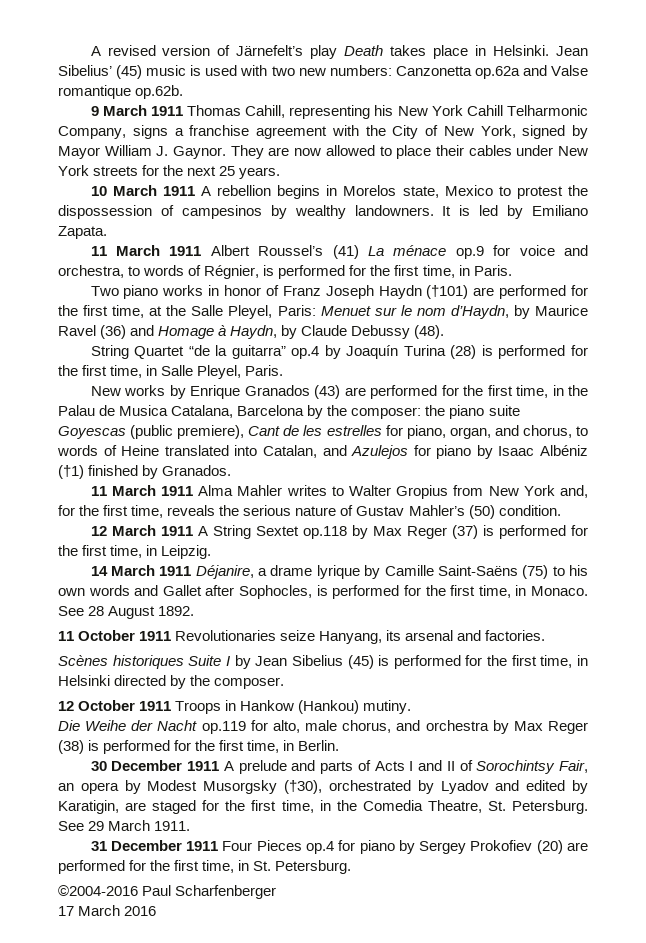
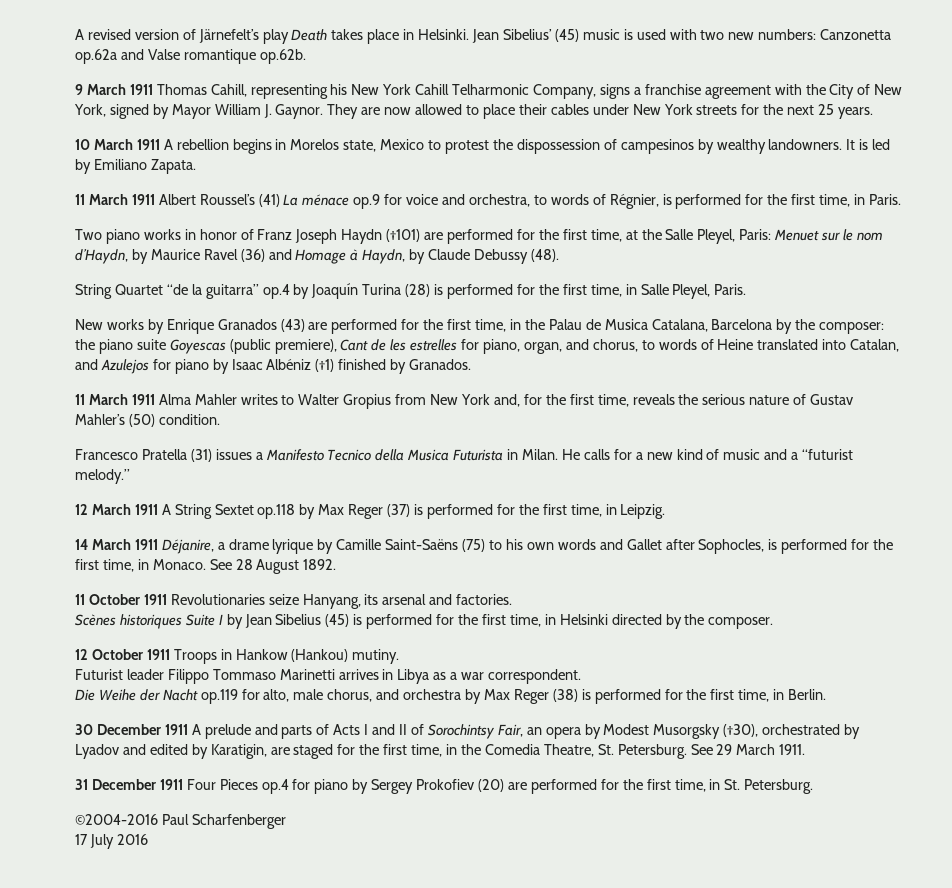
+ Francesco Pratella (31) issues a Manifesto Tecnico della Musica Futurista in Milan. He calls for a new kind of music and a “futurist melody.”
+ Futurist leader Filippo Tommaso Marinetti arrives in Libya as a war correspondent.
- 17 March 2016
+ 17 July 2016

